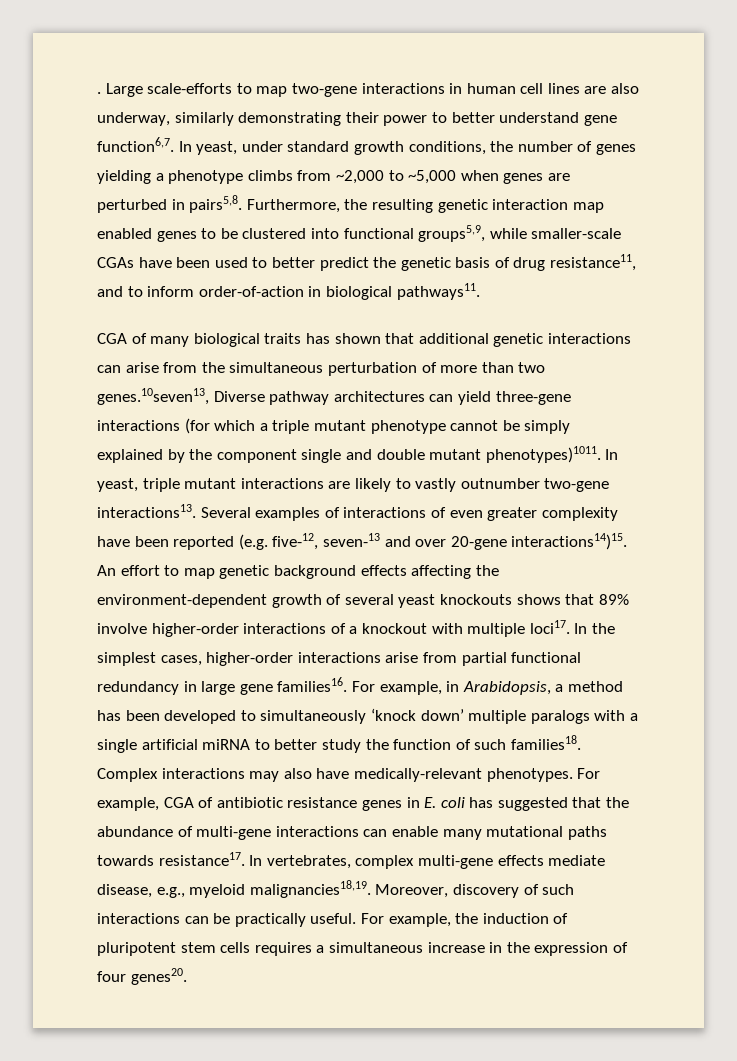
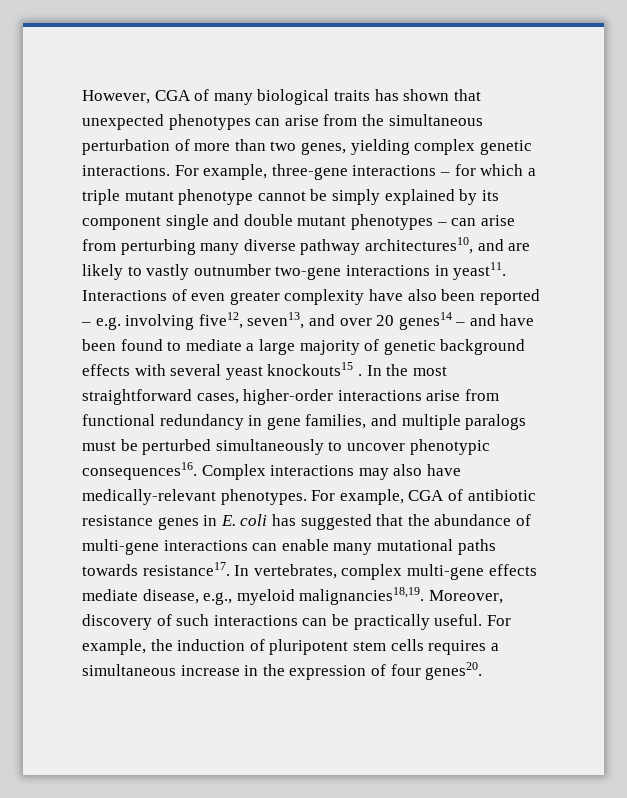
- . Large scale-efforts to map two-gene interactions in human cell lines are also underway, similarly demonstrating their power to better understand gene function6,7. In yeast, under standard growth conditions, the number of genes yielding a phenotype climbs from ~2,000 to ~5,000 when genes are perturbed in pairs5,8. Furthermore, the resulting genetic interaction map enabled genes to be clustered into functional groups5,9, while smaller-scale CGAs have been used to better predict the genetic basis of drug resistance11, and to inform order-of-action in biological pathways11.
- CGA of many biological traits has shown that additional genetic interactions can arise from the simultaneous perturbation of more than two genes.10seven13, Diverse pathway architectures can yield three-gene interactions (for which a triple mutant phenotype cannot be simply explained by the component single and double mutant phenotypes)1011. In yeast, triple mutant interactions are likely to vastly outnumber two-gene interactions13. Several examples of interactions of even greater complexity have been reported (e.g. five-12, seven-13 and over 20-gene interactions14)15. An effort to map genetic background effects affecting the environment-dependent growth of several yeast knockouts shows that 89% involve higher-order interactions of a knockout with multiple loci17. In the simplest cases, higher-order interactions arise from partial functional redundancy in large gene families16. For example, in Arabidopsis, a method has been developed to simultaneously ‘knock down’ multiple paralogs with a single artificial miRNA to better study the function of such families18.
+ However, CGA of many biological traits has shown that unexpected phenotypes can arise from the simultaneous perturbation of more than two genes, yielding complex genetic interactions. For example, three-gene interactions – for which a triple mutant phenotype cannot be simply explained by its component single and double mutant phenotypes – can arise from perturbing many diverse pathway architectures10, and are likely to vastly outnumber two-gene interactions in yeast11. Interactions of even greater complexity have also been reported – e.g. involving five12, seven13, and over 20 genes14 – and have been found to mediate a large majority of genetic background effects with several yeast knockouts15 . In the most straightforward cases, higher-order interactions arise from functional redundancy in gene families, and multiple paralogs must be perturbed simultaneously to uncover phenotypic consequences16.

